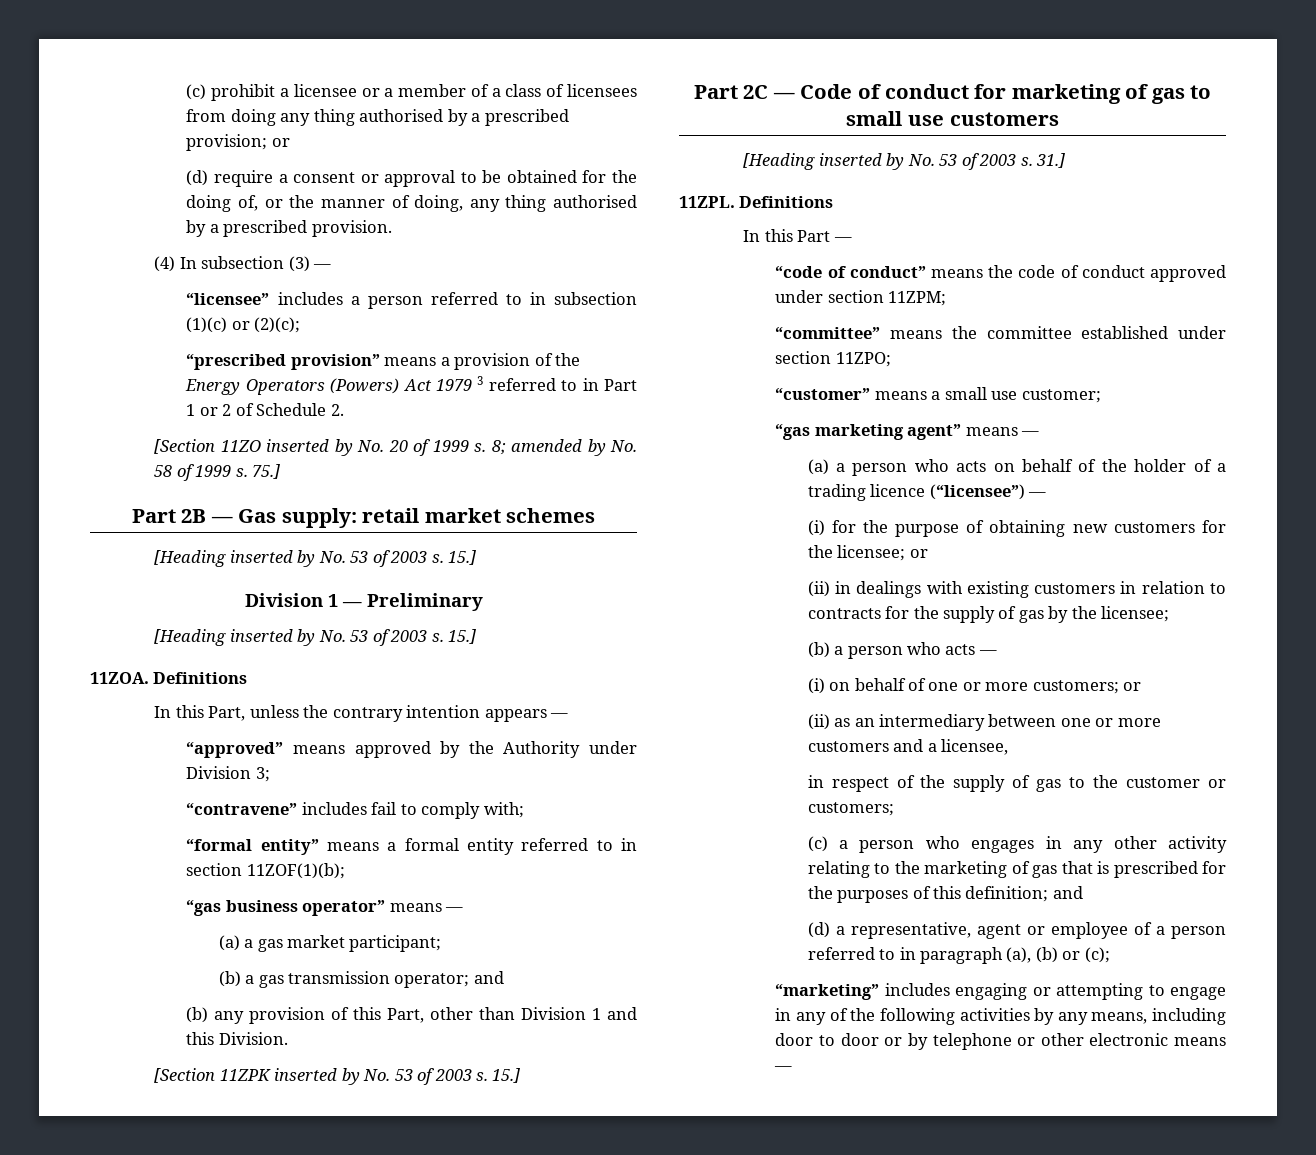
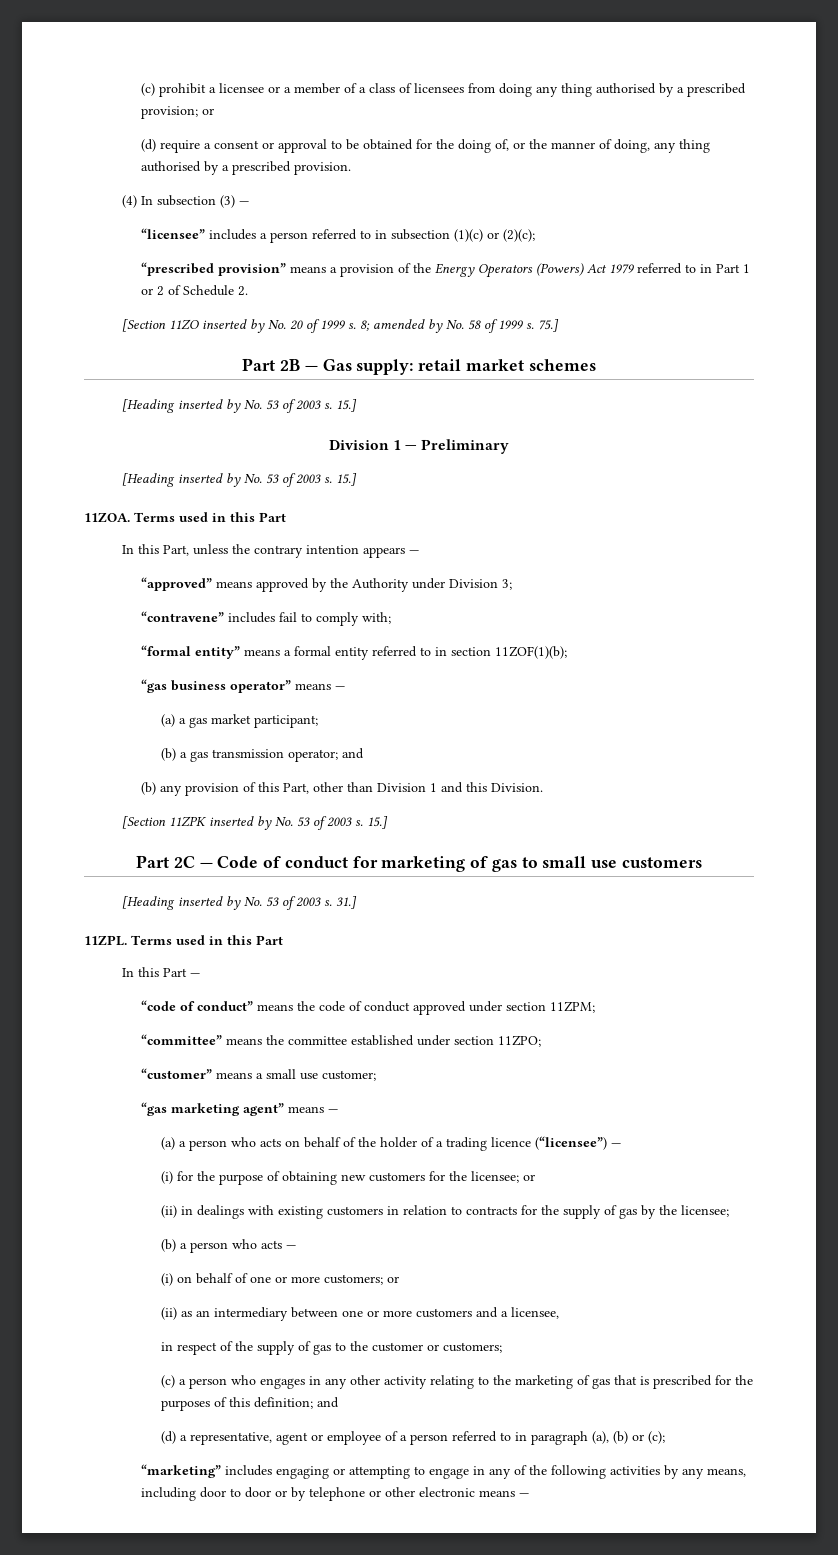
- “prescribed provision” means a provision of the Energy Operators (Powers) Act 1979 3 referred to in Part 1 or 2 of Schedule 2.
+ “prescribed provision” means a provision of the Energy Operators (Powers) Act 1979 referred to in Part 1 or 2 of Schedule 2.
- 11ZOA. Definitions
+ 11ZOA. Terms used in this Part
- 11ZPL. Definitions
+ 11ZPL. Terms used in this Part

